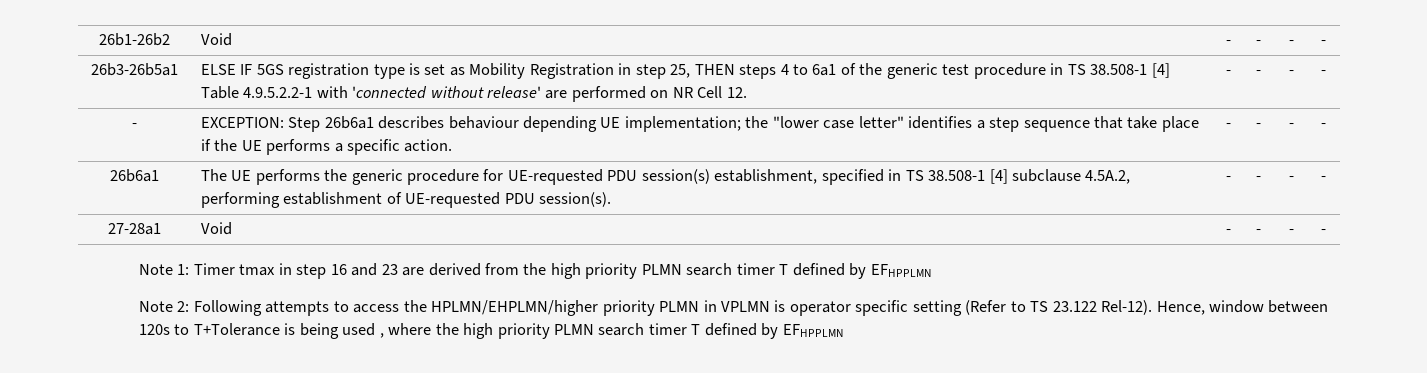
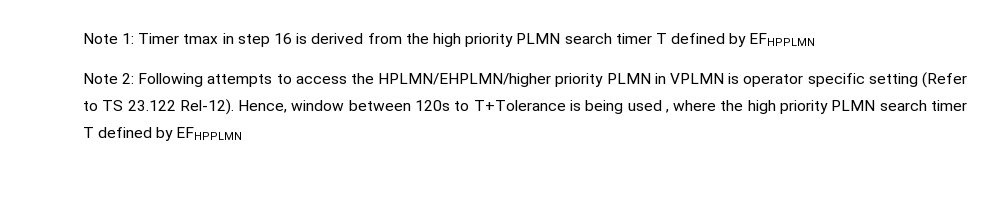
- 26b1-26b2 | Void | - | - | - | -
- 26b3-26b5a1 | ELSE IF 5GS registration type is set as Mobility Registration in step 25, THEN steps 4 to 6a1 of the generic test procedure in TS 38.508-1 [4] Table 4.9.5.2.2-1 with 'connected without release' are performed on NR Cell 12. | - | - | - | -
- - | EXCEPTION: Step 26b6a1 describes behaviour depending UE implementation; the "lower case letter" identifies a step sequence that take place if the UE performs a specific action. | - | - | - | -
- 26b6a1 | The UE performs the generic procedure for UE-requested PDU session(s) establishment, specified in TS 38.508-1 [4] subclause 4.5A.2, performing establishment of UE-requested PDU session(s). | - | - | - | -
- 27-28a1 | Void | - | - | - | -
- Note 1: Timer tmax in step 16 and 23 are derived from the high priority PLMN search timer T defined by EFHPPLMN
+ Note 1: Timer tmax in step 16 is derived from the high priority PLMN search timer T defined by EFHPPLMN

